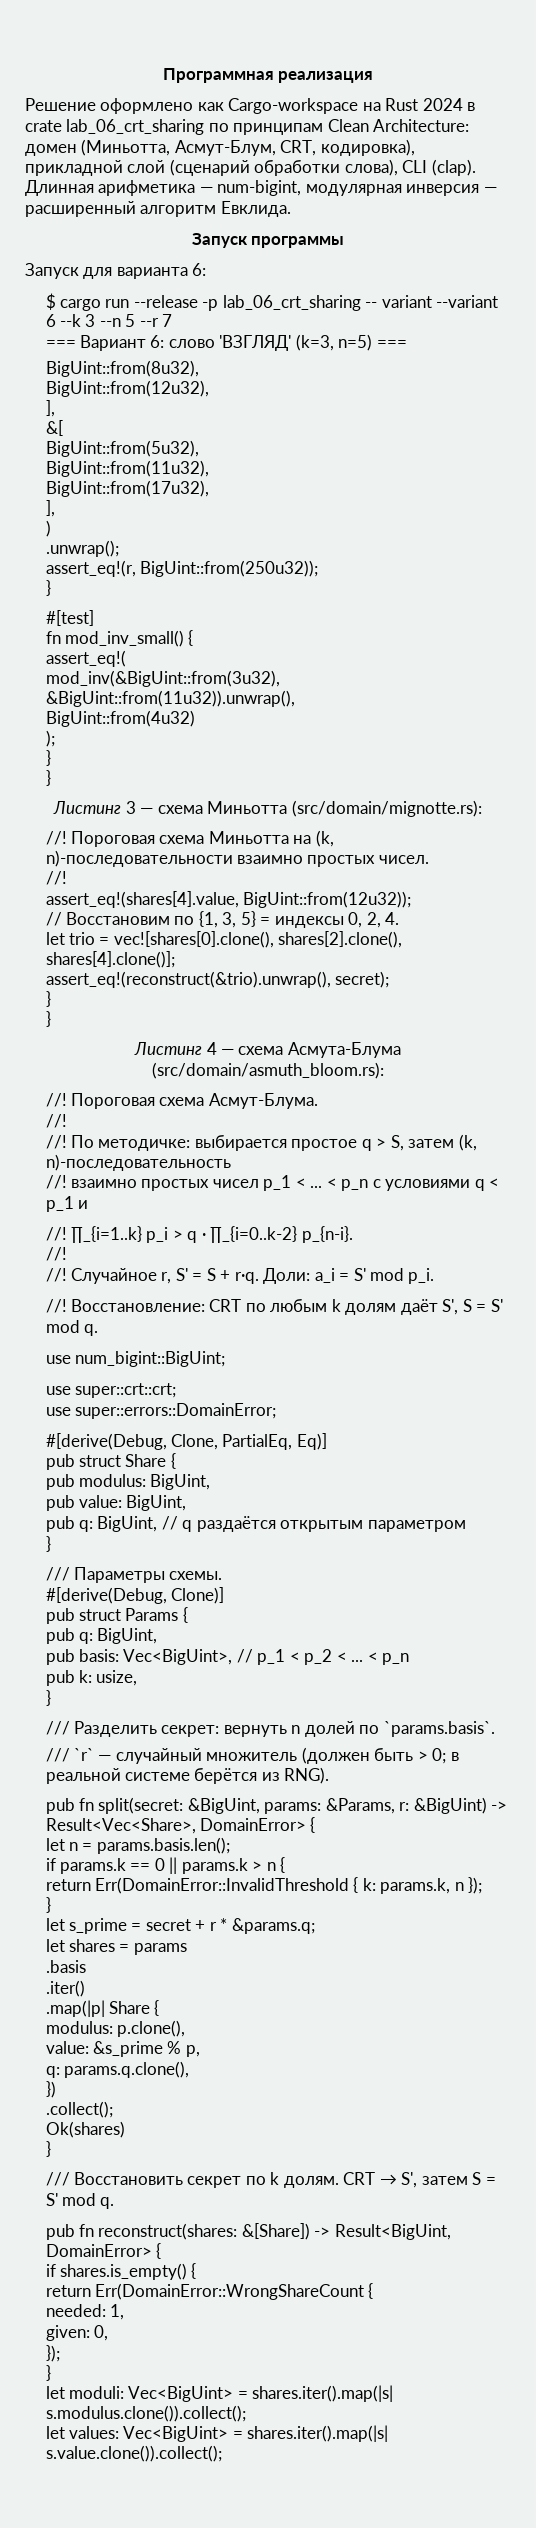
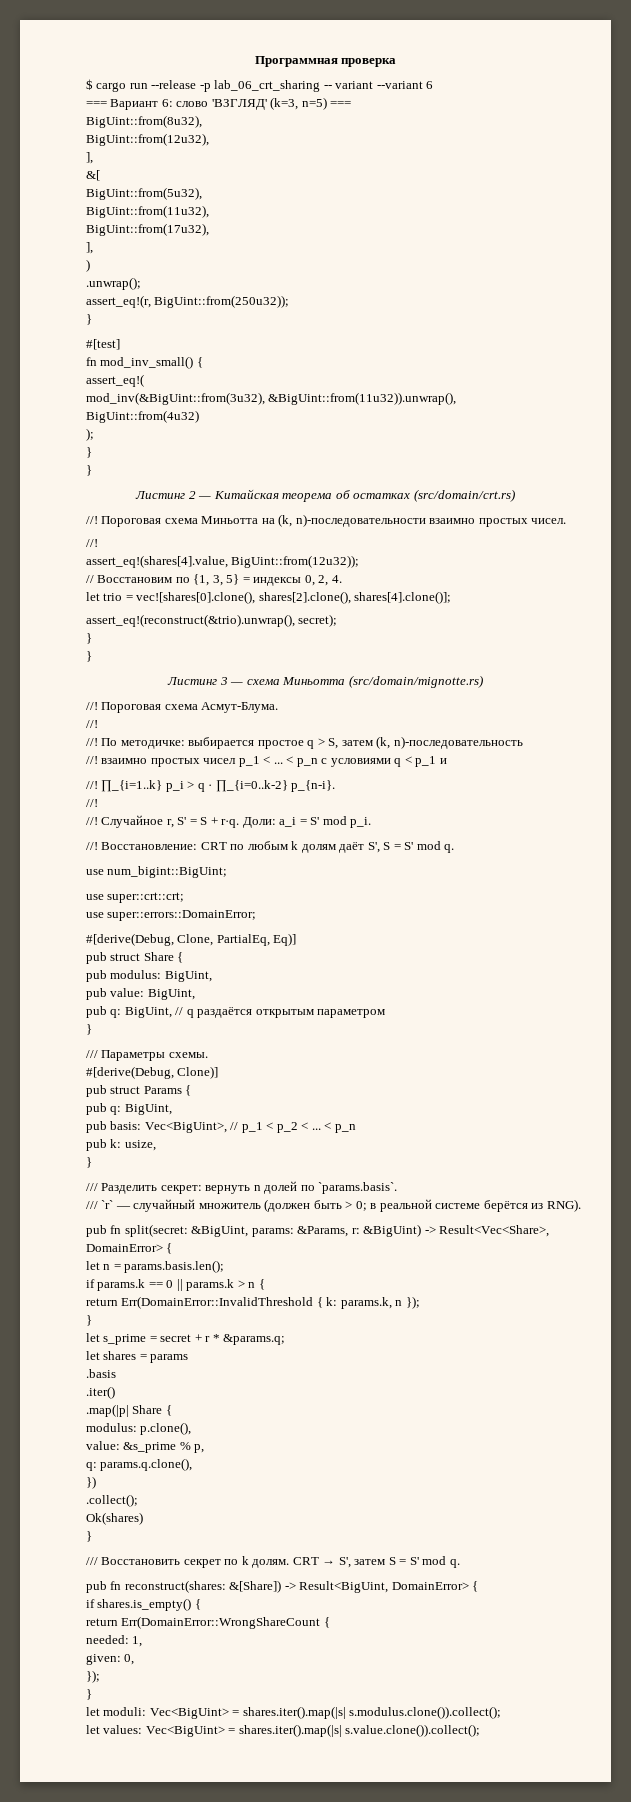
- Программная реализация
- Решение оформлено как Cargo-workspace на Rust 2024 в crate lab_06_crt_sharing по принципам Clean Architecture: домен (Миньотта, Асмут-Блум, CRT, кодировка), прикладной слой (сценарий обработки слова), CLI (clap). Длинная арифметика — num-bigint, модулярная инверсия — расширенный алгоритм Евклида.
- Запуск программы
- Запуск для варианта 6:
+ Программная проверка
- $ cargo run --release -p lab_06_crt_sharing -- variant --variant 6 --k 3 --n 5 --r 7
+ $ cargo run --release -p lab_06_crt_sharing -- variant --variant 6
- Листинг 3 — схема Миньотта (src/domain/mignotte.rs):
+ Листинг 2 — Китайская теорема об остатках (src/domain/crt.rs)
- Листинг 4 — схема Асмута-Блума (src/domain/asmuth_bloom.rs):
+ Листинг 3 — схема Миньотта (src/domain/mignotte.rs)

